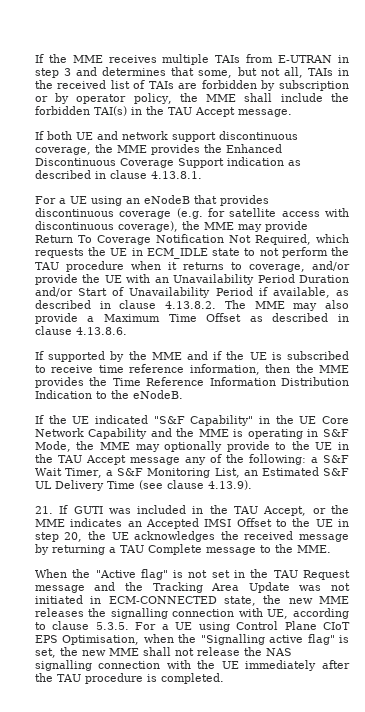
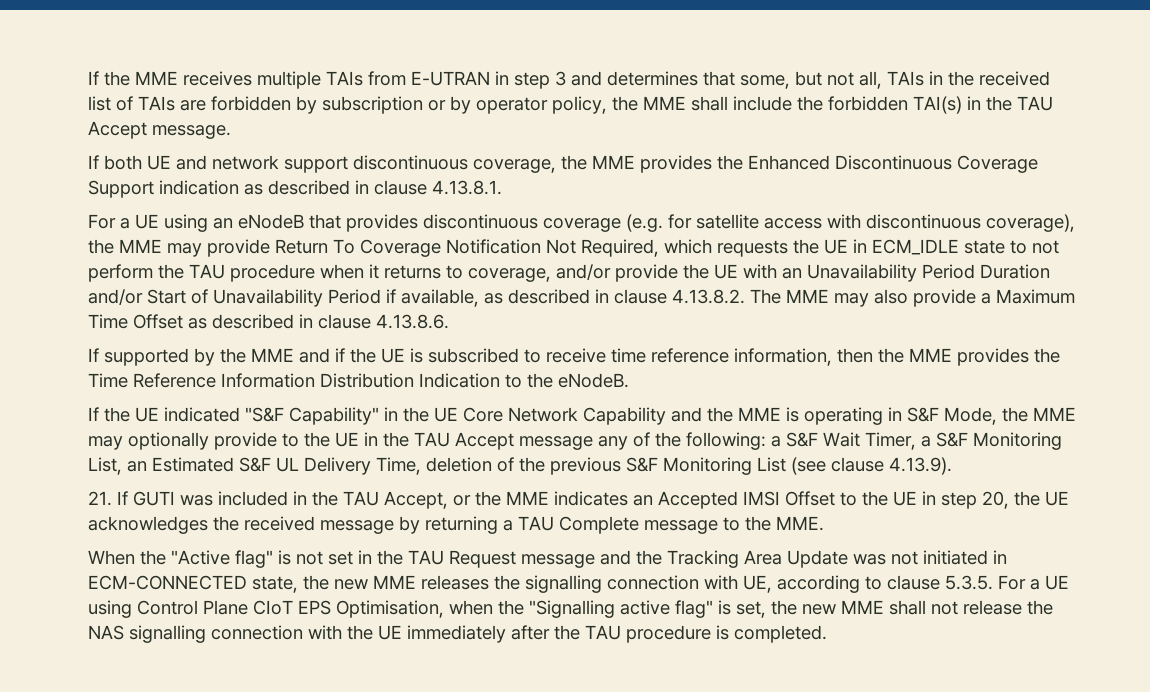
- If the UE indicated "S&F Capability" in the UE Core Network Capability and the MME is operating in S&F Mode, the MME may optionally provide to the UE in the TAU Accept message any of the following: a S&F Wait Timer, a S&F Monitoring List, an Estimated S&F UL Delivery Time (see clause 4.13.9).
+ If the UE indicated "S&F Capability" in the UE Core Network Capability and the MME is operating in S&F Mode, the MME may optionally provide to the UE in the TAU Accept message any of the following: a S&F Wait Timer, a S&F Monitoring List, an Estimated S&F UL Delivery Time, deletion of the previous S&F Monitoring List (see clause 4.13.9).

